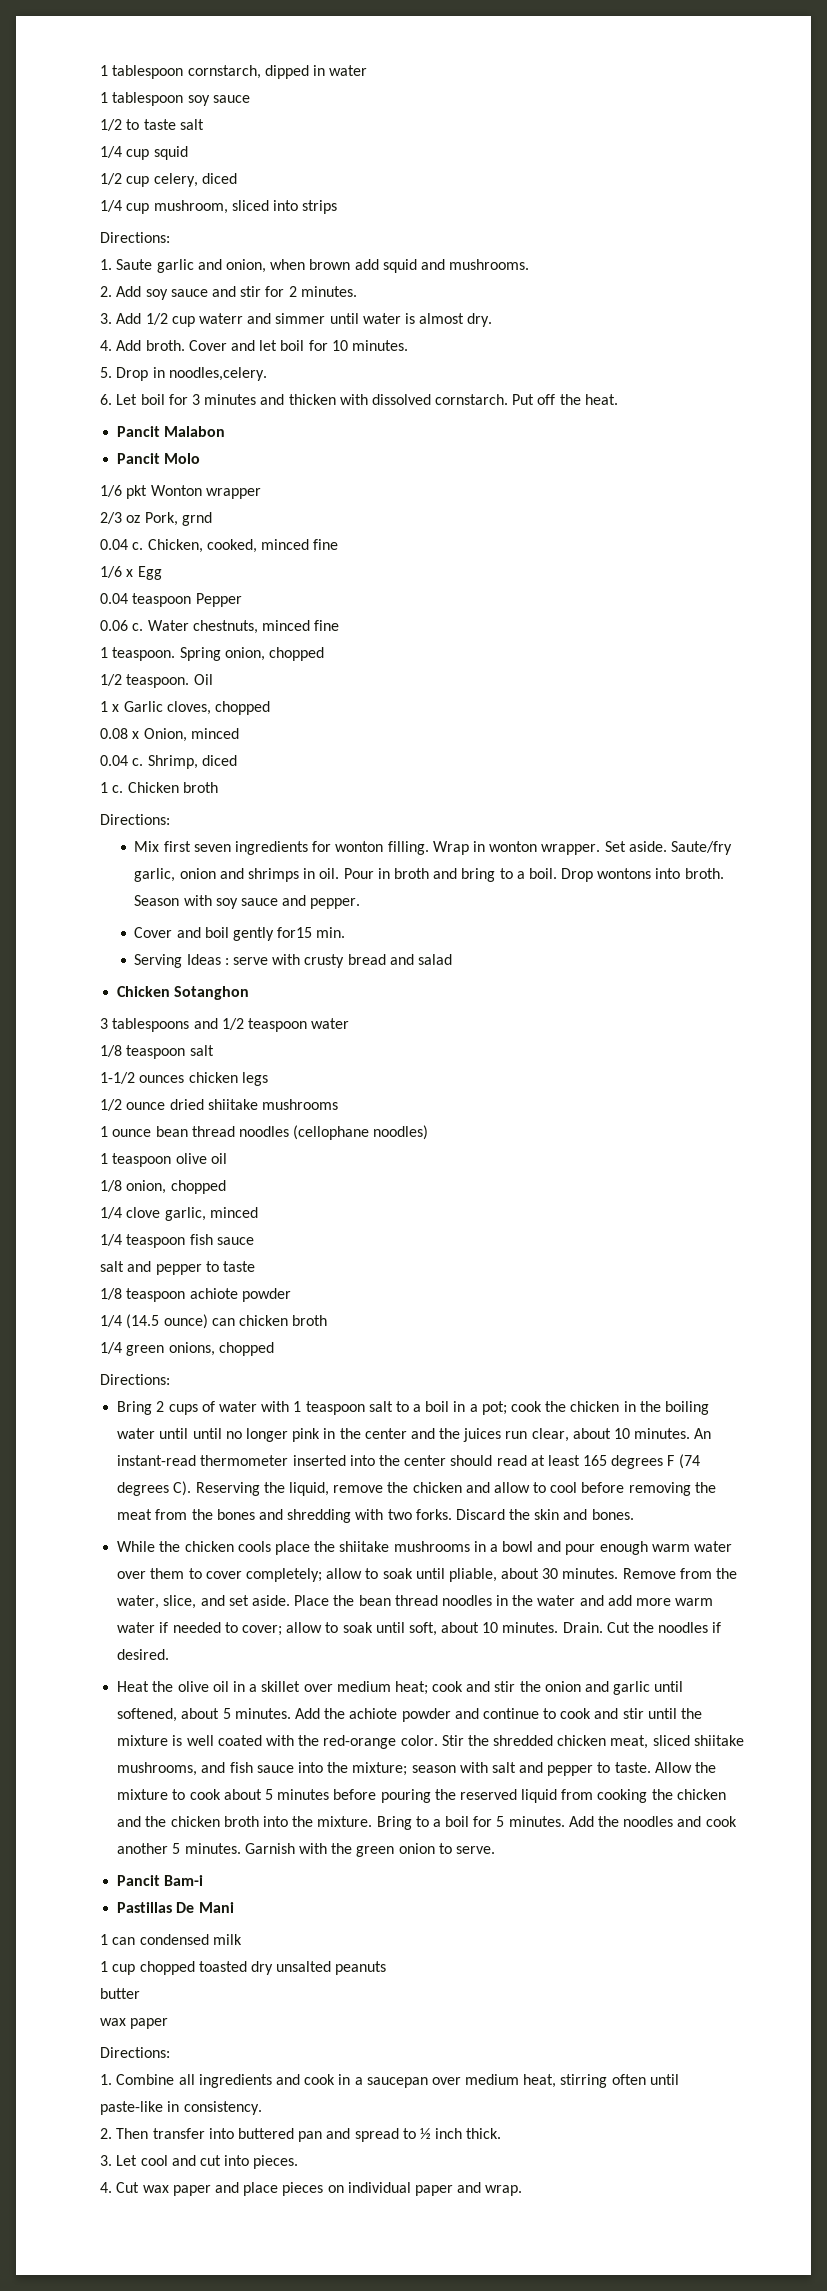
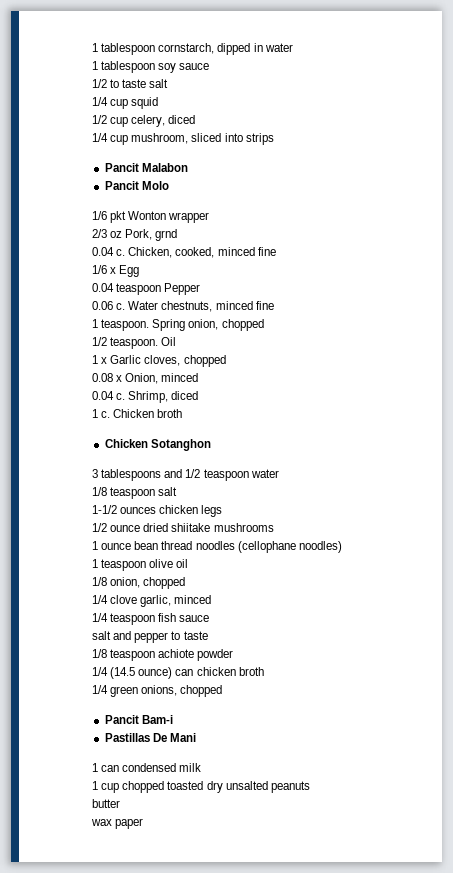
  1/4 cup mushroom, sliced into strips
- Directions:
- 1. Saute garlic and onion, when brown add squid and mushrooms.
- 2. Add soy sauce and stir for 2 minutes.
- 3. Add 1/2 cup waterr and simmer until water is almost dry.
- 4. Add broth. Cover and let boil for 10 minutes.
- 5. Drop in noodles,celery.
- 6. Let boil for 3 minutes and thicken with dissolved cornstarch. Put off the heat.
  Chicken broth
- Directions:
- Mix first seven ingredients for wonton filling. Wrap in wonton wrapper. Set aside. Saute/fry garlic, onion and shrimps in oil. Pour in broth and bring to a boil. Drop wontons into broth. Season with soy sauce and pepper.
- Cover and boil gently for15 min.
- Serving Ideas : serve with crusty bread and salad
  1/4 green onions, chopped
- Directions:
- Bring 2 cups of water with 1 teaspoon salt to a boil in a pot; cook the chicken in the boiling water until until no longer pink in the center and the juices run clear, about 10 minutes. An instant-read thermometer inserted into the center should read at least 165 degrees F (74 degrees C). Reserving the liquid, remove the chicken and allow to cool before removing the meat from the bones and shredding with two forks. Discard the skin and bones.
- While the chicken cools place the shiitake mushrooms in a bowl and pour enough warm water over them to cover completely; allow to soak until pliable, about 30 minutes. Remove from the water, slice, and set aside. Place the bean thread noodles in the water and add more warm water if needed to cover; allow to soak until soft, about 10 minutes. Drain. Cut the noodles if desired.
- Heat the olive oil in a skillet over medium heat; cook and stir the onion and garlic until softened, about 5 minutes. Add the achiote powder and continue to cook and stir until the mixture is well coated with the red-orange color. Stir the shredded chicken meat, sliced shiitake mushrooms, and fish sauce into the mixture; season with salt and pepper to taste. Allow the mixture to cook about 5 minutes before pouring the reserved liquid from cooking the chicken and the chicken broth into the mixture. Bring to a boil for 5 minutes. Add the noodles and cook another 5 minutes. Garnish with the green onion to serve.
  butter
  wax paper
- Directions:
- 1. Combine all ingredients and cook in a saucepan over medium heat, stirring often until paste-like in consistency.
- 2. Then transfer into buttered pan and spread to ½ inch thick.
- 3. Let cool and cut into pieces.
- 4. Cut wax paper and place pieces on individual paper and wrap.

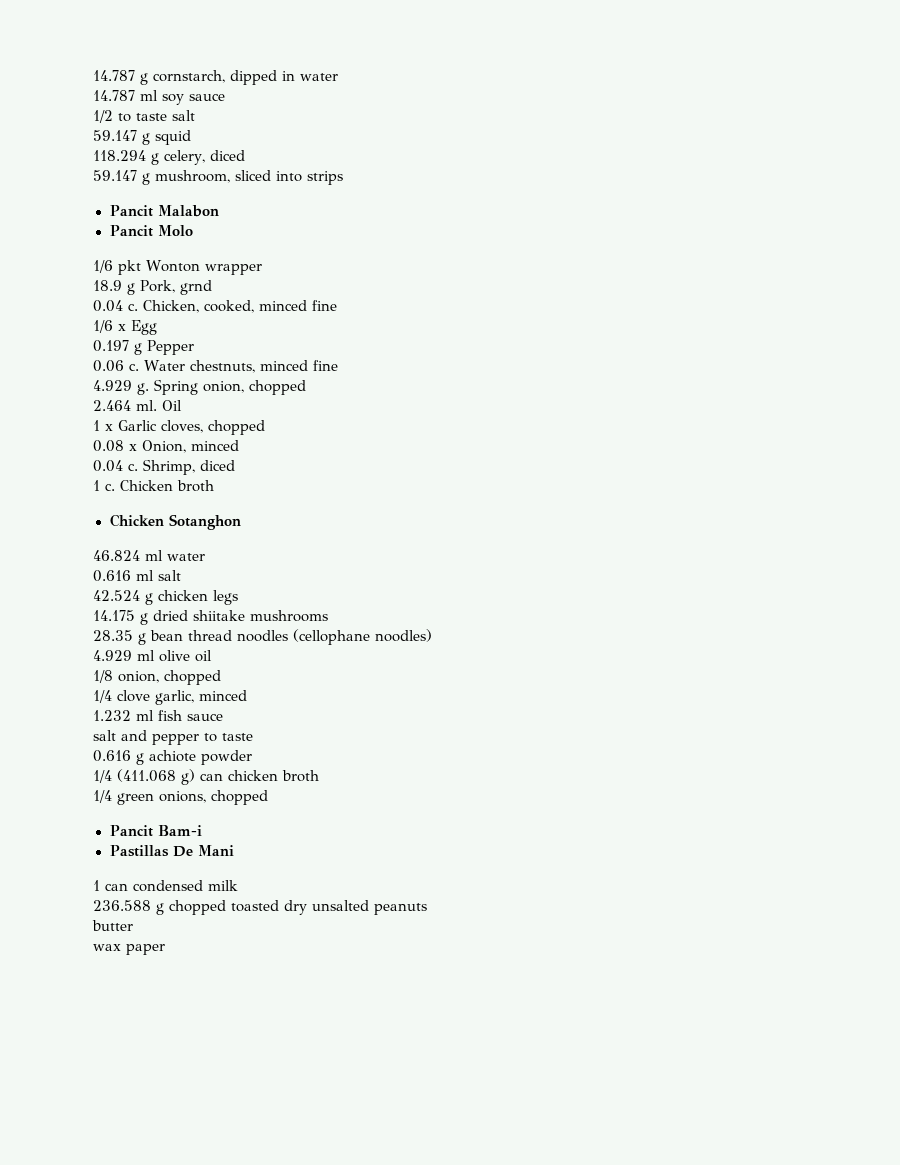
- 1 tablespoon cornstarch, dipped in water
+ 14.787 g cornstarch, dipped in water
- 1 tablespoon soy sauce
+ 14.787 ml soy sauce
- 1/4 cup squid
+ 59.147 g squid
- 1/2 cup celery, diced
+ 118.294 g celery, diced
- 1/4 cup mushroom, sliced into strips
+ 59.147 g mushroom, sliced into strips
- 2/3 oz Pork, grnd
+ 18.9 g Pork, grnd
- 0.04 teaspoon Pepper
+ 0.197 g Pepper
- 1 teaspoon.
+ 4.929 g.
- 1/2 teaspoon.
+ 2.464 ml.
- 3 tablespoons and 1/2 teaspoon water
- 1/8 teaspoon salt
- 1-1/2 ounces chicken legs
+ 46.824 ml water
+ 0.616 ml salt
+ 42.524 g chicken legs
- 1/2 ounce dried shiitake mushrooms
+ 14.175 g dried shiitake mushrooms
- 1 ounce bean thread noodles (cellophane noodles)
+ 28.35 g bean thread noodles (cellophane noodles)
- 1 teaspoon olive oil
+ 4.929 ml olive oil
- 1/4 teaspoon fish sauce
+ 1.232 ml fish sauce
- 1/8 teaspoon achiote powder
+ 0.616 g achiote powder
- 1/4 (14.5 ounce) can chicken broth
+ 1/4 (411.068 g) can chicken broth
- 1 cup chopped toasted dry unsalted peanuts
+ 236.588 g chopped toasted dry unsalted peanuts

